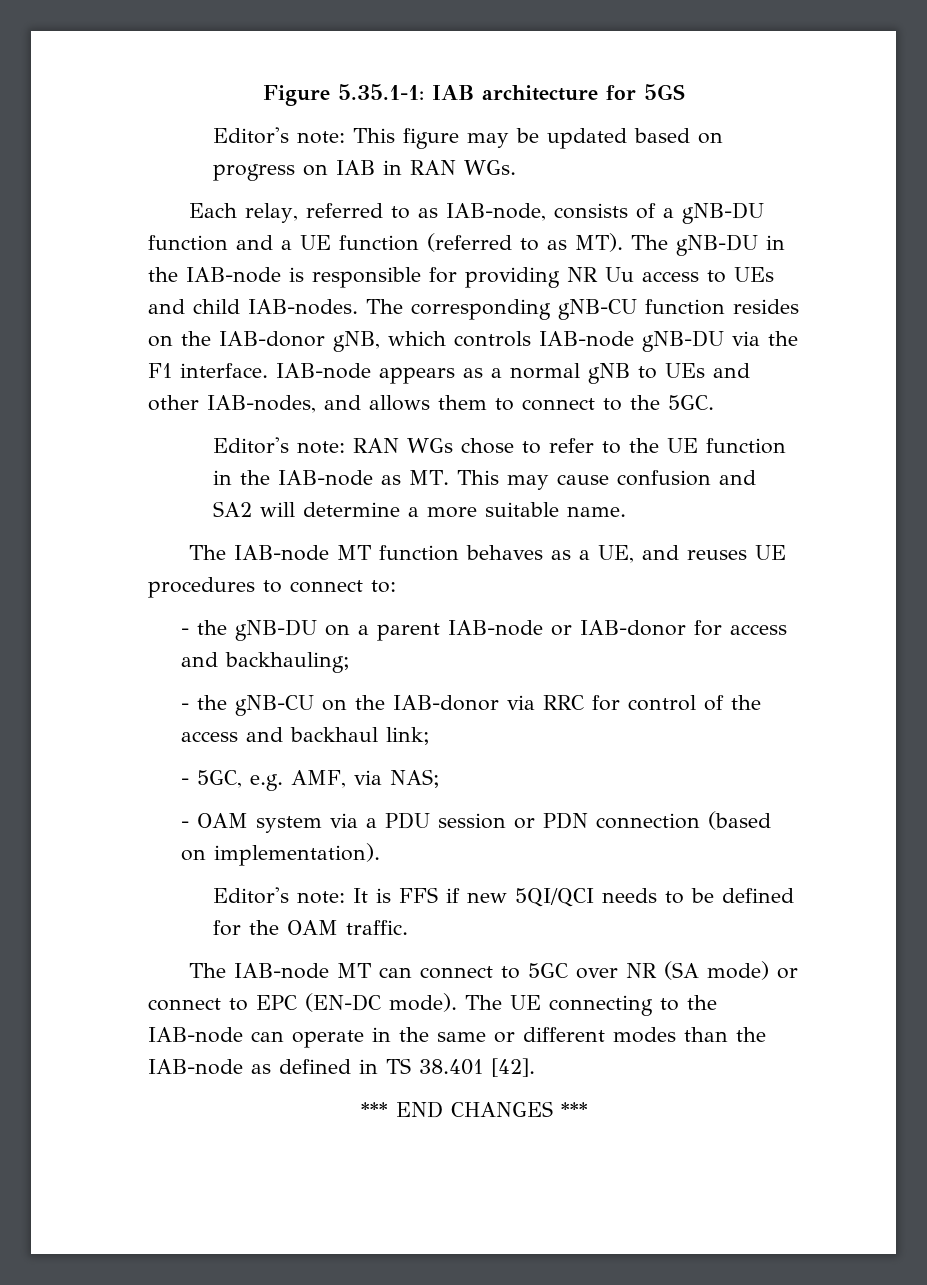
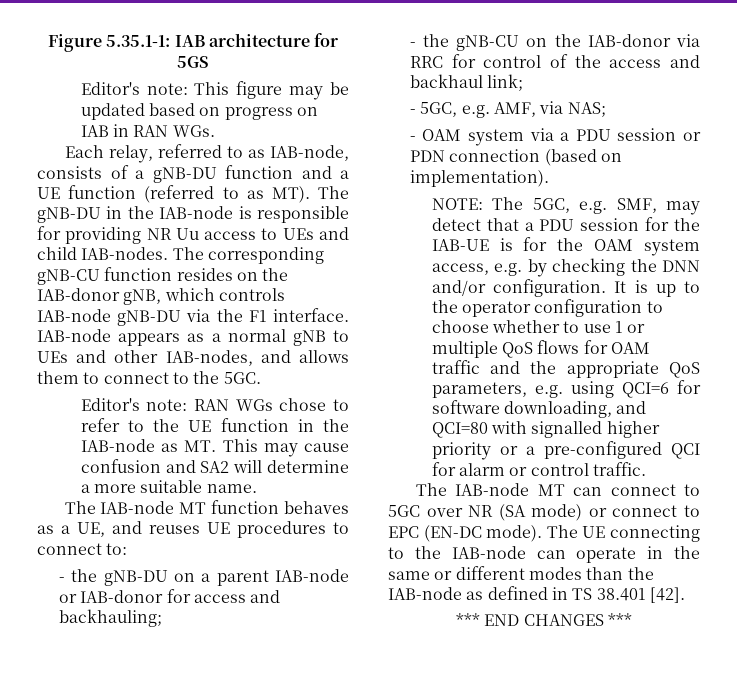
- Editor's note: It is FFS if new 5QI/QCI needs to be defined for the OAM traffic.
+ NOTE: The 5GC, e.g. SMF, may detect that a PDU session for the IAB-UE is for the OAM system access, e.g. by checking the DNN and/or configuration. It is up to the operator configuration to choose whether to use 1 or multiple QoS flows for OAM traffic and the appropriate QoS parameters, e.g. using QCI=6 for software downloading, and QCI=80 with signalled higher priority or a pre-configured QCI for alarm or control traffic.

